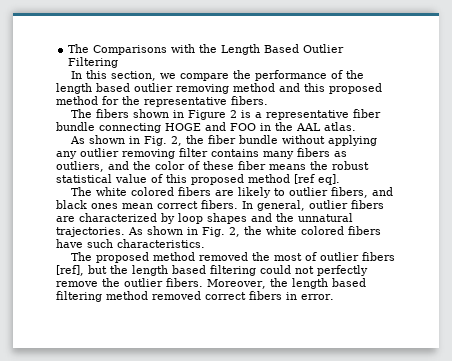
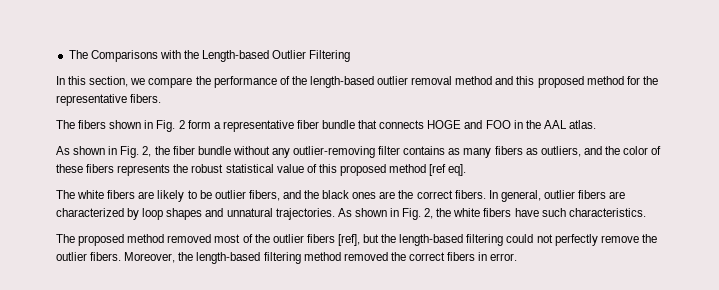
- The Comparisons with the Length Based Outlier Filtering
+ The Comparisons with the Length-based Outlier Filtering
- In this section, we compare the performance of the length based outlier removing method and this proposed method for the representative fibers.
+ In this section, we compare the performance of the length-based outlier removal method and this proposed method for the representative fibers.
- The fibers shown in Figure 2 is a representative fiber bundle connecting HOGE and FOO in the AAL atlas.
+ The fibers shown in Fig. 2 form a representative fiber bundle that connects HOGE and FOO in the AAL atlas.
- As shown in Fig. 2, the fiber bundle without applying any outlier removing filter contains many fibers as outliers, and the color of these fiber means the robust statistical value of this proposed method [ref eq].
+ As shown in Fig. 2, the fiber bundle without any outlier-removing filter contains as many fibers as outliers, and the color of these fibers represents the robust statistical value of this proposed method [ref eq].
- The white colored fibers are likely to outlier fibers, and black ones mean correct fibers.
+ The white fibers are likely to be outlier fibers, and the black ones are the correct fibers.
- In general, outlier fibers are characterized by loop shapes and the unnatural trajectories.
+ In general, outlier fibers are characterized by loop shapes and unnatural trajectories.
- As shown in Fig. 2, the white colored fibers have such characteristics.
+ As shown in Fig. 2, the white fibers have such characteristics.
- The proposed method removed the most of outlier fibers [ref], but the length based filtering could not perfectly remove the outlier fibers.
+ The proposed method removed most of the outlier fibers [ref], but the length-based filtering could not perfectly remove the outlier fibers.
- Moreover, the length based filtering method removed correct fibers in error.
+ Moreover, the length-based filtering method removed the correct fibers in error.

